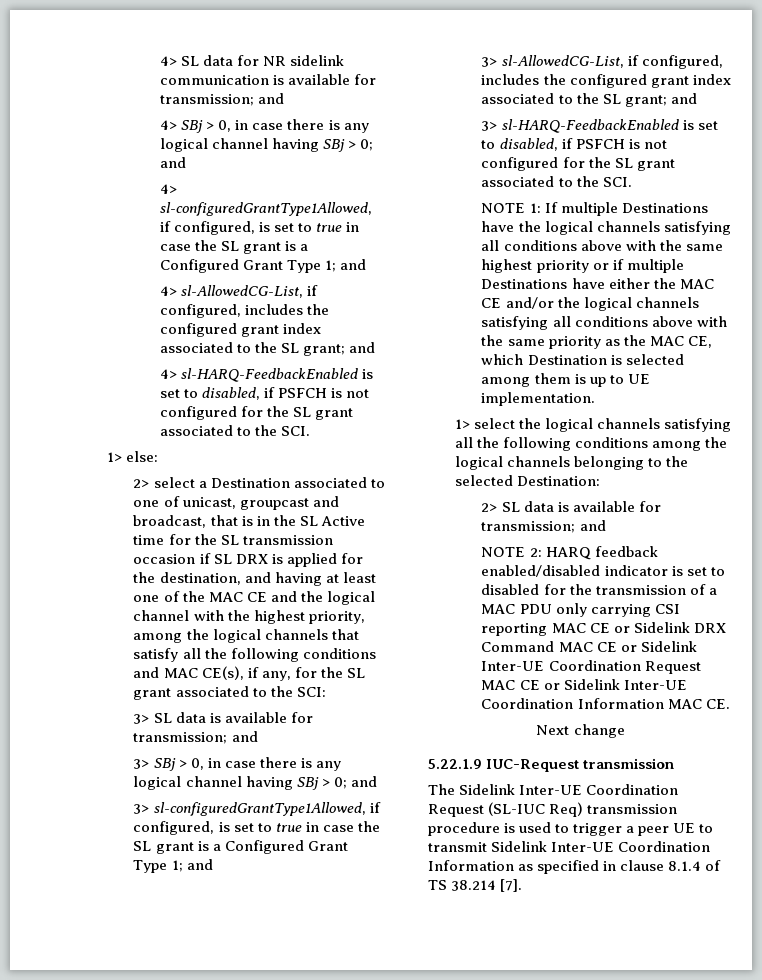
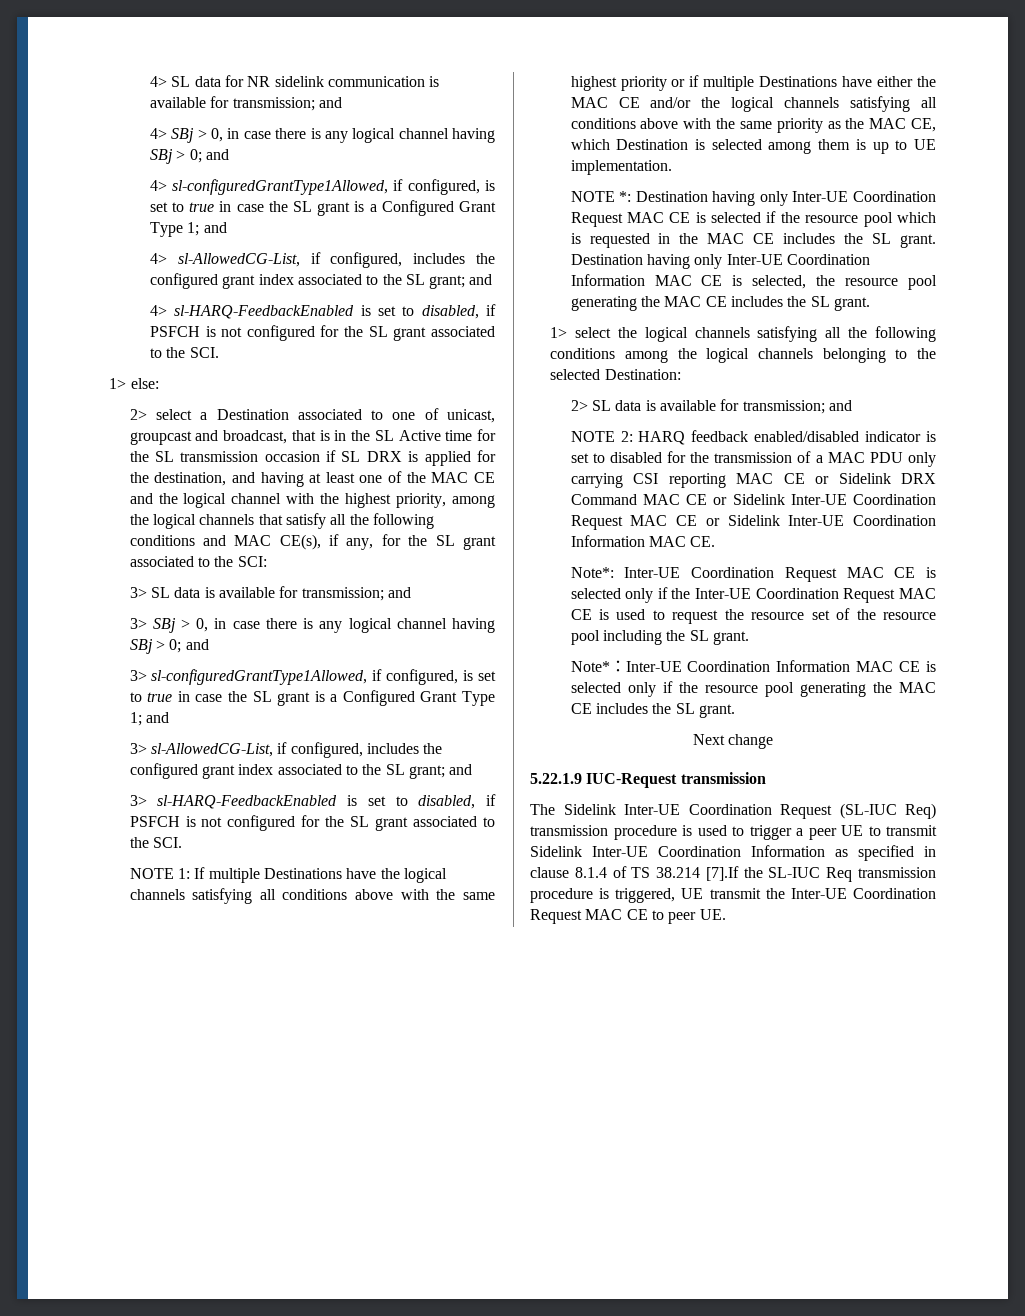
+ NOTE *: Destination having only Inter-UE Coordination Request MAC CE is selected if the resource pool which is requested in the MAC CE includes the SL grant. Destination having only Inter-UE Coordination Information MAC CE is selected, the resource pool generating the MAC CE includes the SL grant.
+ Note*: Inter-UE Coordination Request MAC CE is selected only if the Inter-UE Coordination Request MAC CE is used to request the resource set of the resource pool including the SL grant.
+ Note*：Inter-UE Coordination Information MAC CE is selected only if the resource pool generating the MAC CE includes the SL grant.
- The Sidelink Inter-UE Coordination Request (SL-IUC Req) transmission procedure is used to trigger a peer UE to transmit Sidelink Inter-UE Coordination Information as specified in clause 8.1.4 of TS 38.214 [7].
+ The Sidelink Inter-UE Coordination Request (SL-IUC Req) transmission procedure is used to trigger a peer UE to transmit Sidelink Inter-UE Coordination Information as specified in clause 8.1.4 of TS 38.214 [7].If the SL-IUC Req transmission procedure is triggered, UE transmit the Inter-UE Coordination Request MAC CE to peer UE.

